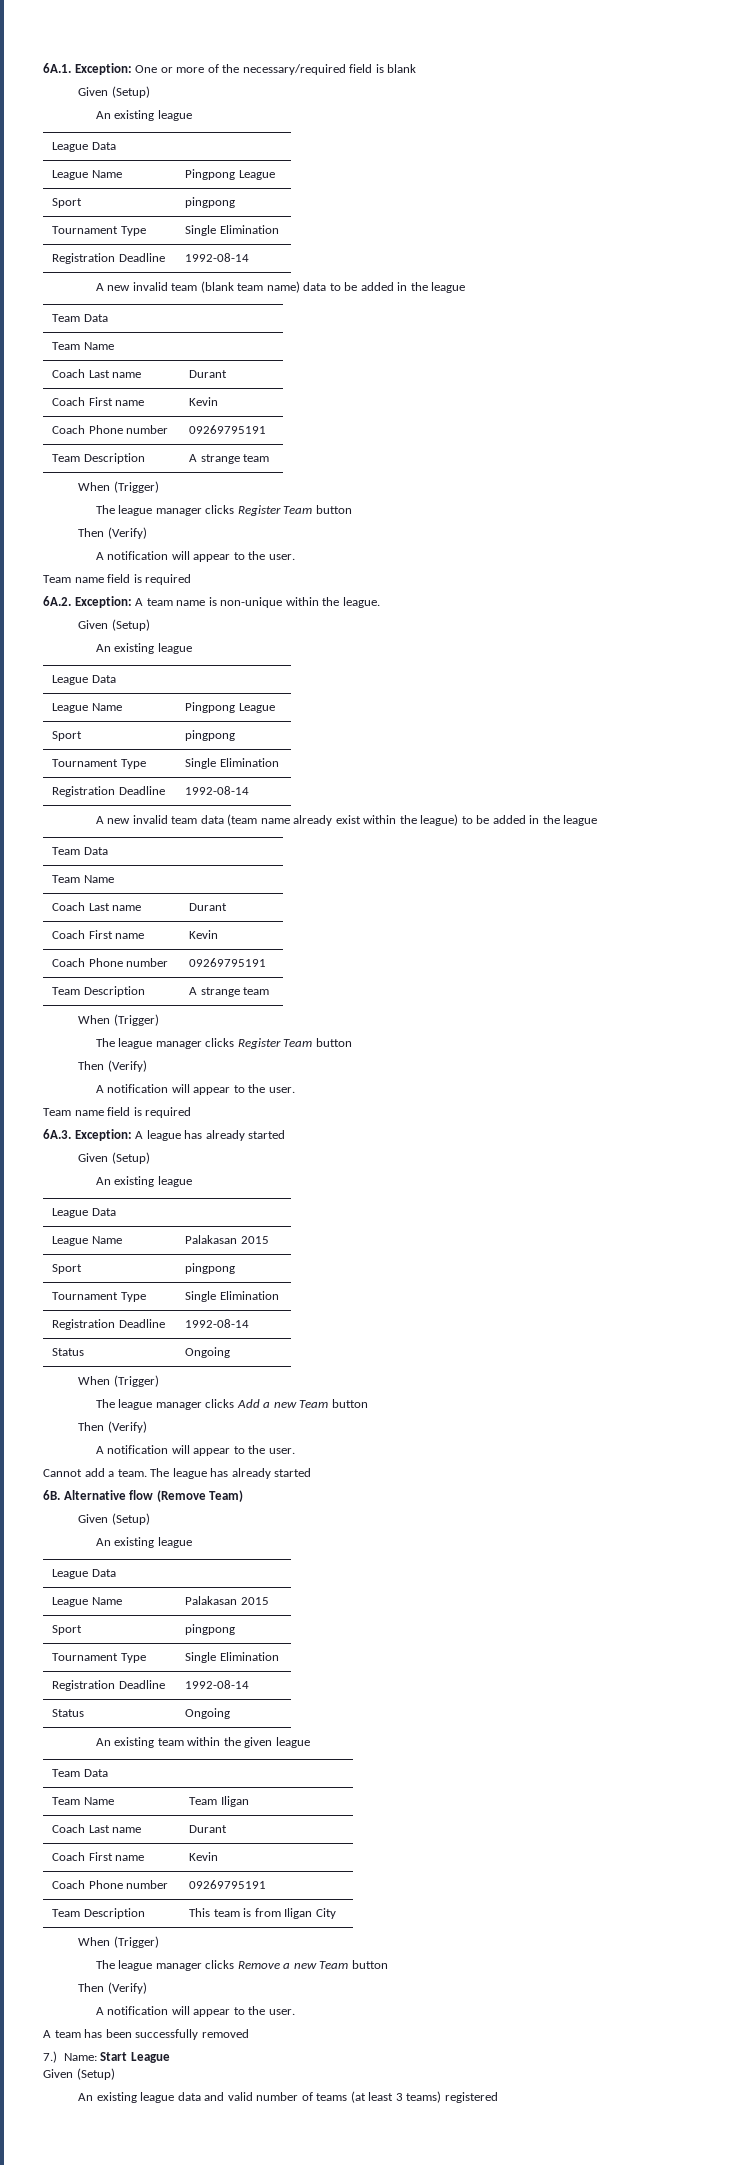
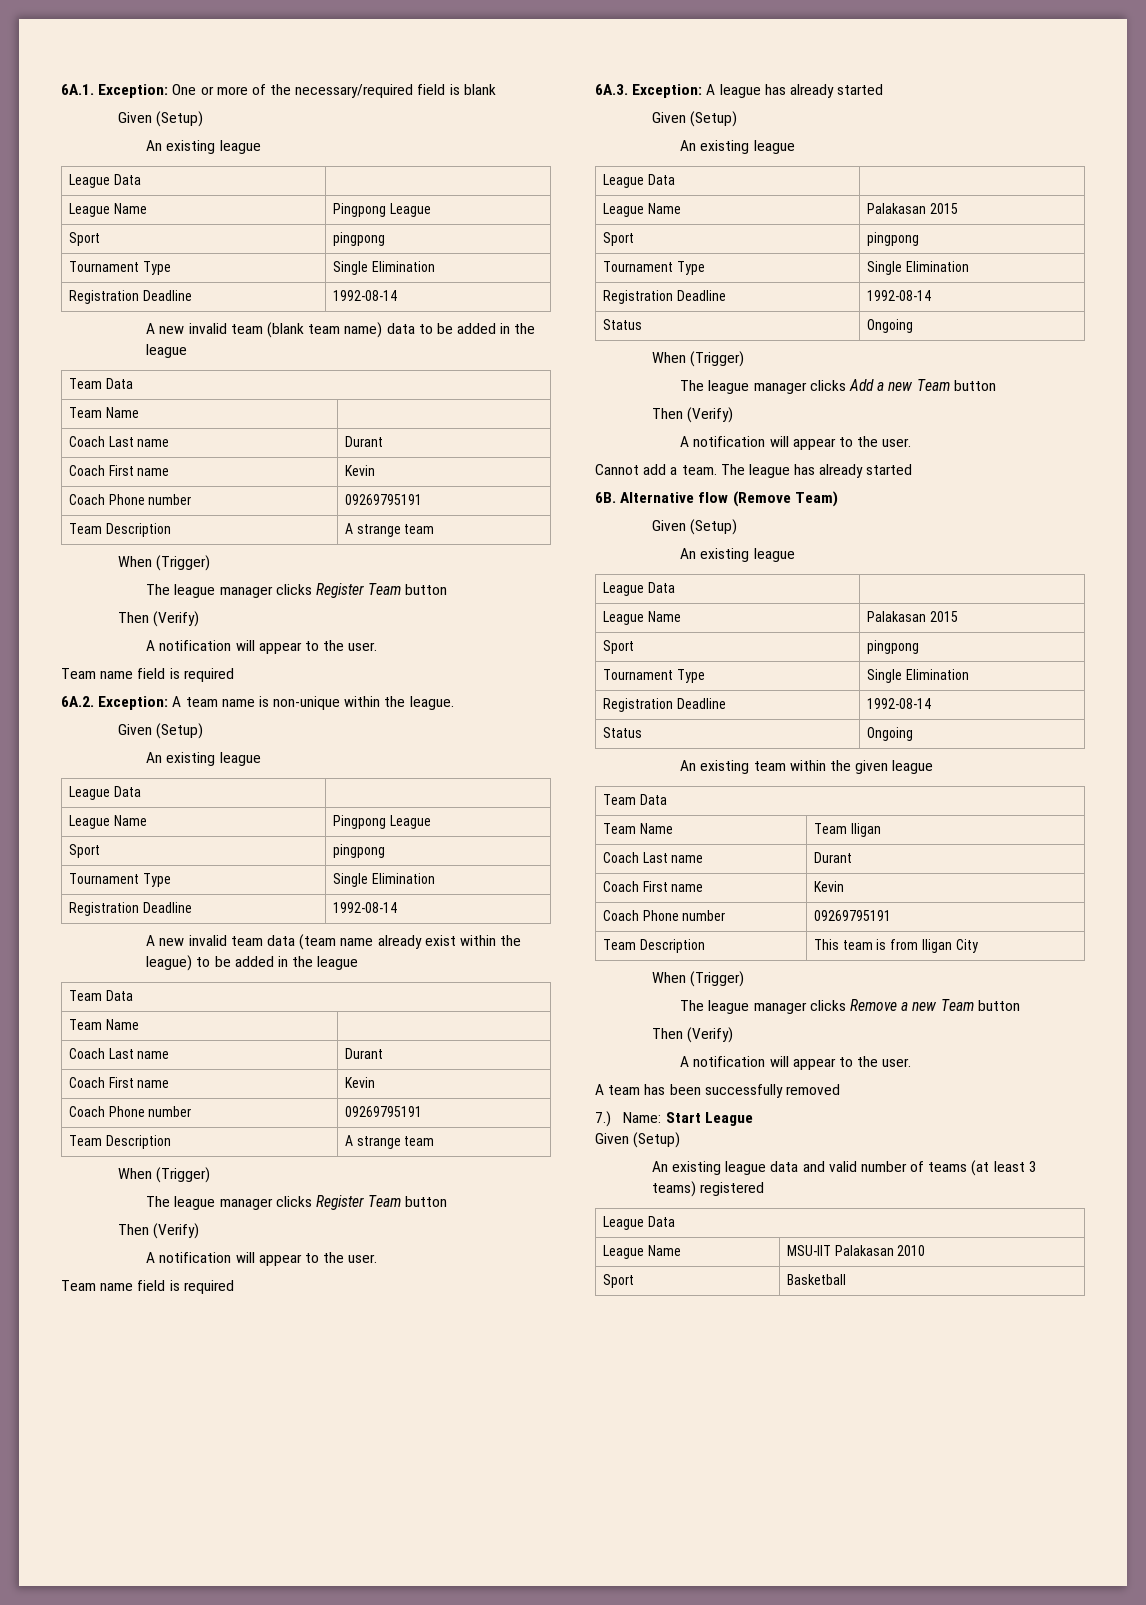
  An existing league data and valid number of teams (at least 3 teams) registered
+ League Data
+ League Name | MSU-IIT Palakasan 2010
+ Sport | Basketball

